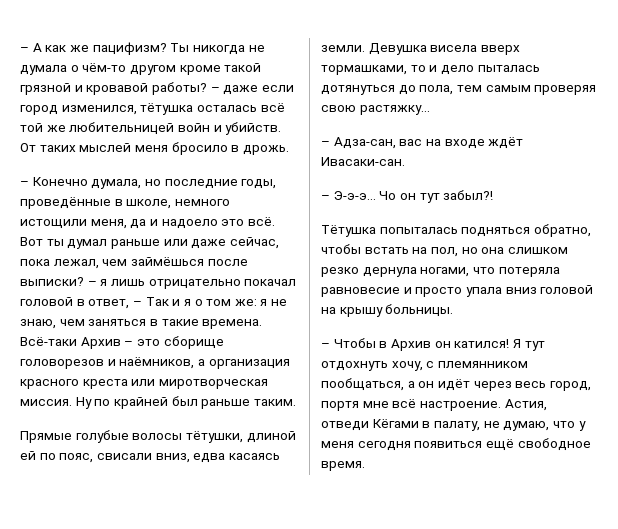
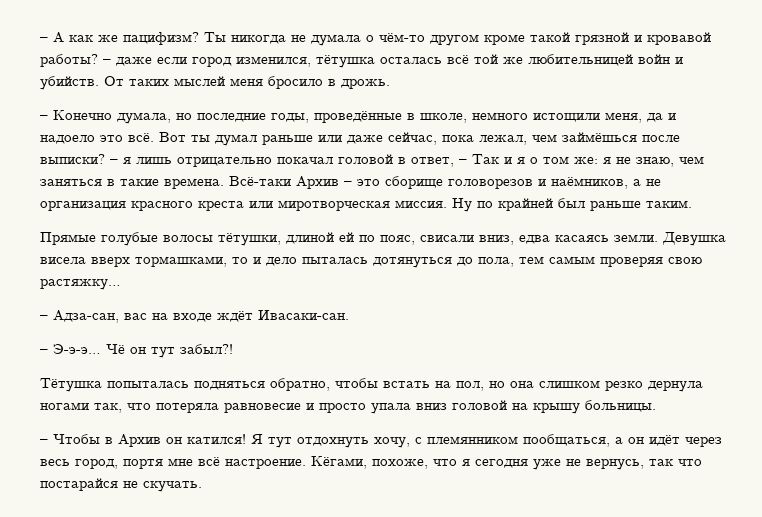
- Всё-таки Архив – это сборище головорезов и наёмников, а организация красного креста или миротворческая миссия.
+ Всё-таки Архив – это сборище головорезов и наёмников, а не организация красного креста или миротворческая миссия.
- Чо он тут забыл?!
+ Чё он тут забыл?!
- Тётушка попыталась подняться обратно, чтобы встать на пол, но она слишком резко дернула ногами, что потеряла равновесие и просто упала вниз головой на крышу больницы.
+ Тётушка попыталась подняться обратно, чтобы встать на пол, но она слишком резко дернула ногами так, что потеряла равновесие и просто упала вниз головой на крышу больницы.
- Астия, отведи Кёгами в палату, не думаю, что у меня сегодня появиться ещё свободное время.
+ Кёгами, похоже, что я сегодня уже не вернусь, так что постарайся не скучать.

